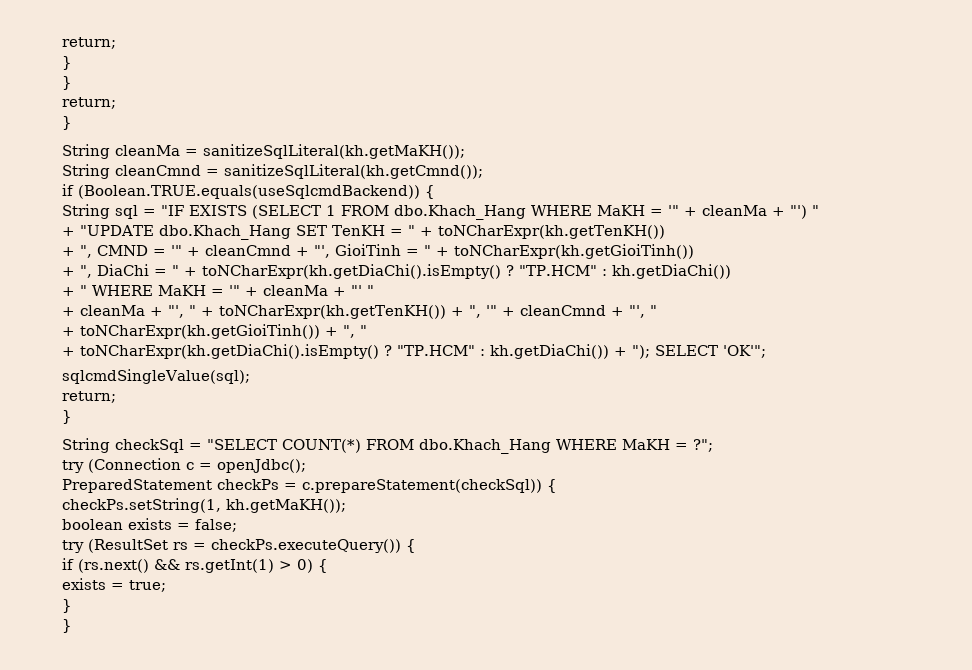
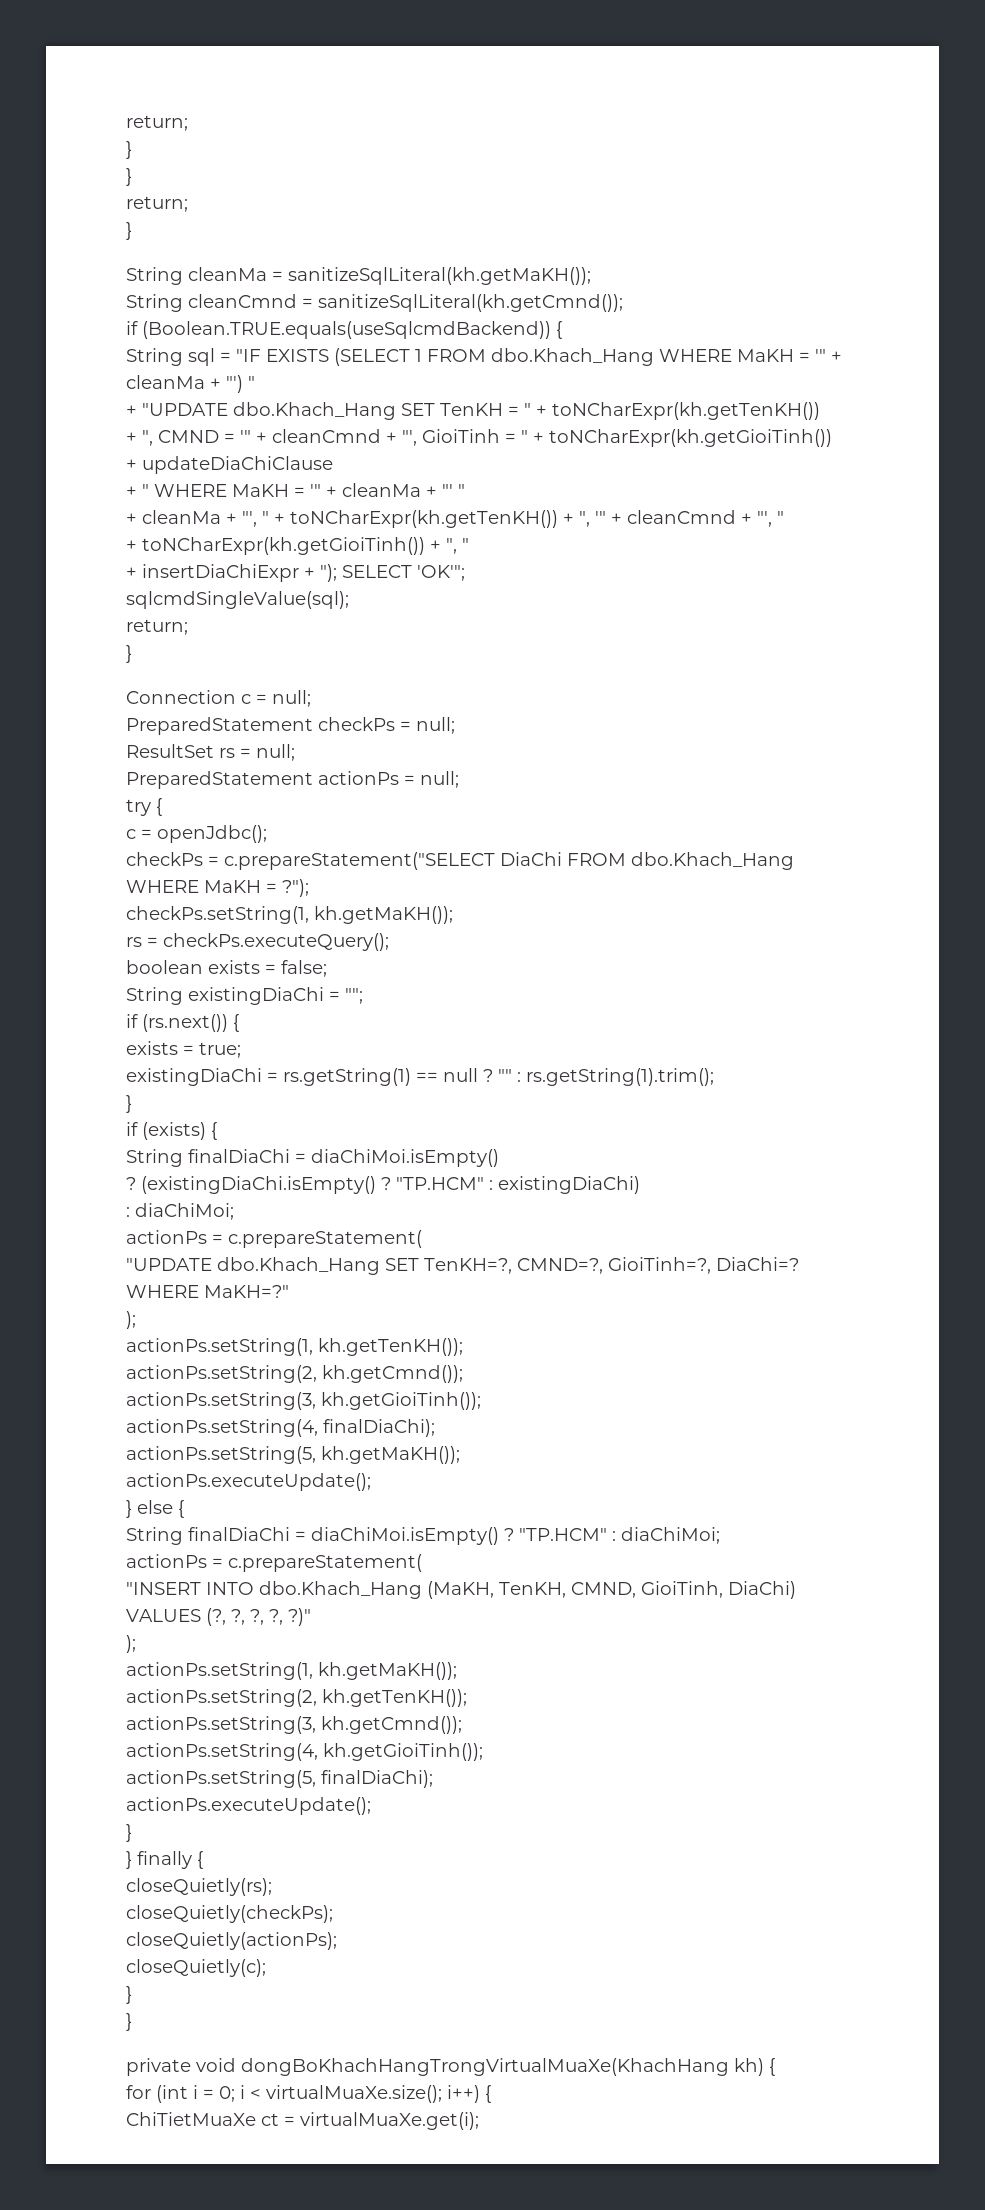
- + ", DiaChi = " + toNCharExpr(kh.getDiaChi().isEmpty() ? "TP.HCM" : kh.getDiaChi())
+ + updateDiaChiClause
- + toNCharExpr(kh.getDiaChi().isEmpty() ? "TP.HCM" : kh.getDiaChi()) + "); SELECT 'OK'";
+ + insertDiaChiExpr + "); SELECT 'OK'";
- String checkSql = "SELECT COUNT(*) FROM dbo.Khach_Hang WHERE MaKH = ?";
- try (Connection c = openJdbc();
- PreparedStatement checkPs = c.prepareStatement(checkSql)) {
+ Connection c = null;
+ PreparedStatement checkPs = null;
+ ResultSet rs = null;
+ PreparedStatement actionPs = null;
+ try {
+ c = openJdbc();
+ checkPs = c.prepareStatement("SELECT DiaChi FROM dbo.Khach_Hang WHERE MaKH = ?");
+ rs = checkPs.executeQuery();
- try (ResultSet rs = checkPs.executeQuery()) {
- if (rs.next() && rs.getInt(1) > 0) {
+ String existingDiaChi = "";
+ if (rs.next()) {
  exists = true;
+ existingDiaChi = rs.getString(1) == null ? "" : rs.getString(1).trim();
+ }
+ if (exists) {
+ String finalDiaChi = diaChiMoi.isEmpty()
+ ? (existingDiaChi.isEmpty() ? "TP.HCM" : existingDiaChi)
+ : diaChiMoi;
+ actionPs = c.prepareStatement(
+ "UPDATE dbo.Khach_Hang SET TenKH=?, CMND=?, GioiTinh=?, DiaChi=? WHERE MaKH=?"
+ );
+ actionPs.setString(1, kh.getTenKH());
+ actionPs.setString(2, kh.getCmnd());
+ actionPs.setString(3, kh.getGioiTinh());
+ actionPs.setString(4, finalDiaChi);
+ actionPs.setString(5, kh.getMaKH());
+ actionPs.executeUpdate();
+ } else {
+ String finalDiaChi = diaChiMoi.isEmpty() ? "TP.HCM" : diaChiMoi;
+ actionPs = c.prepareStatement(
+ "INSERT INTO dbo.Khach_Hang (MaKH, TenKH, CMND, GioiTinh, DiaChi) VALUES (?, ?, ?, ?, ?)"
+ );
+ actionPs.setString(1, kh.getMaKH());
+ actionPs.setString(2, kh.getTenKH());
+ actionPs.setString(3, kh.getCmnd());
+ actionPs.setString(4, kh.getGioiTinh());
+ actionPs.setString(5, finalDiaChi);
+ actionPs.executeUpdate();
+ }
+ } finally {
+ closeQuietly(rs);
+ closeQuietly(checkPs);
+ closeQuietly(actionPs);
+ closeQuietly(c);
  }
  }
+ private void dongBoKhachHangTrongVirtualMuaXe(KhachHang kh) {
+ for (int i = 0; i < virtualMuaXe.size(); i++) {
+ ChiTietMuaXe ct = virtualMuaXe.get(i);

